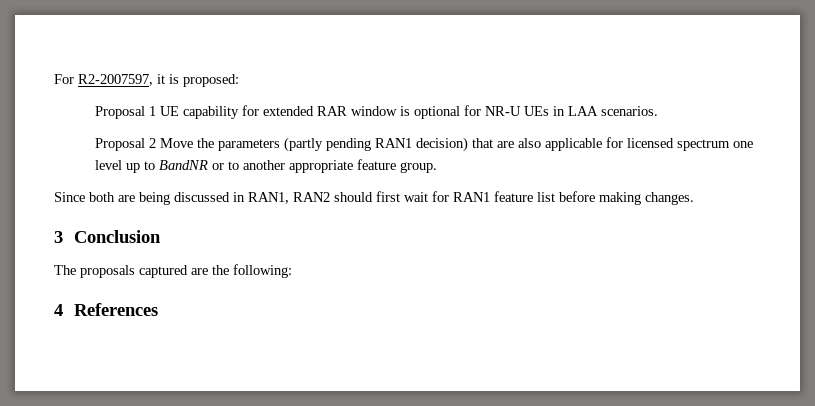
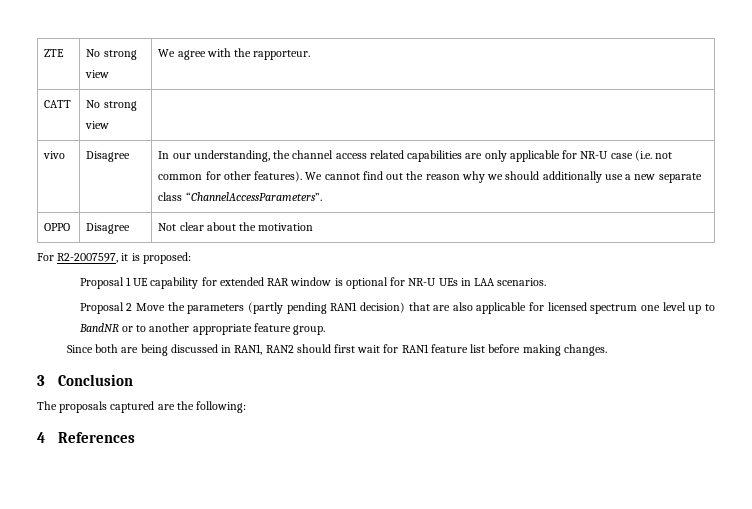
+ ZTE | No strong view | We agree with the rapporteur.
+ CATT | No strong view |
+ vivo | Disagree | In our understanding, the channel access related capabilities are only applicable for NR-U case (i.e. not common for other features). We cannot find out the reason why we should additionally use a new separate class “ChannelAccessParameters”.
+ OPPO | Disagree | Not clear about the motivation

